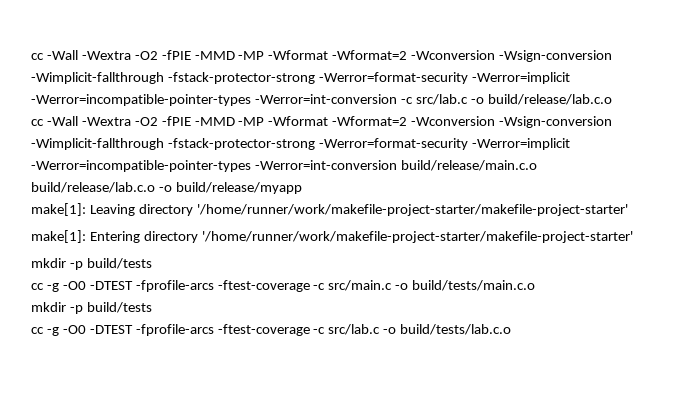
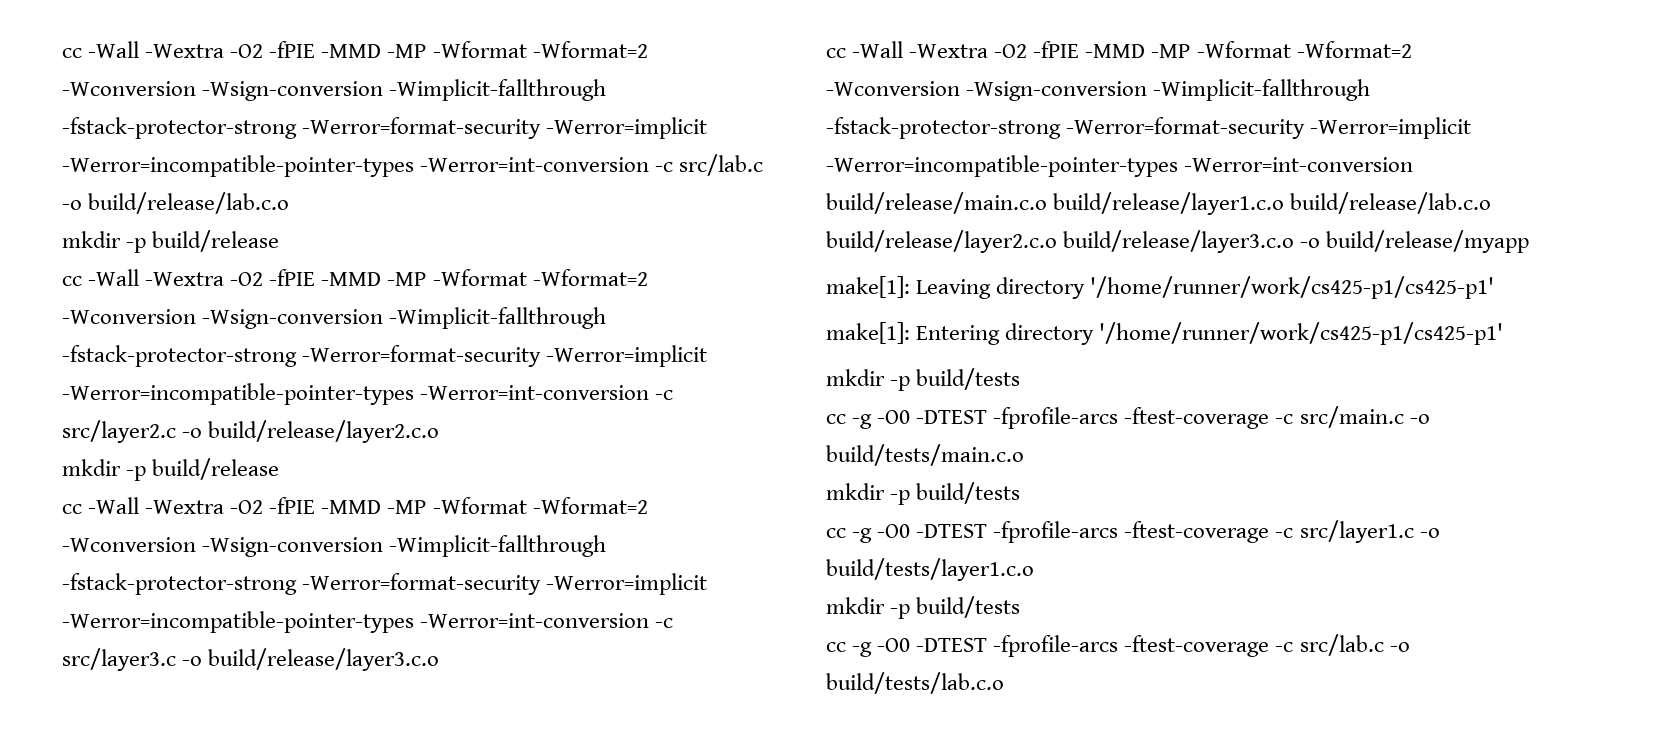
  cc -Wall -Wextra -O2 -fPIE -MMD -MP -Wformat -Wformat=2 -Wconversion -Wsign-conversion -Wimplicit-fallthrough -fstack-protector-strong -Werror=format-security -Werror=implicit -Werror=incompatible-pointer-types -Werror=int-conversion -c src/lab.c -o build/release/lab.c.o
+ mkdir -p build/release
+ cc -Wall -Wextra -O2 -fPIE -MMD -MP -Wformat -Wformat=2 -Wconversion -Wsign-conversion -Wimplicit-fallthrough -fstack-protector-strong -Werror=format-security -Werror=implicit -Werror=incompatible-pointer-types -Werror=int-conversion -c src/layer2.c -o build/release/layer2.c.o
+ mkdir -p build/release
+ cc -Wall -Wextra -O2 -fPIE -MMD -MP -Wformat -Wformat=2 -Wconversion -Wsign-conversion -Wimplicit-fallthrough -fstack-protector-strong -Werror=format-security -Werror=implicit -Werror=incompatible-pointer-types -Werror=int-conversion -c src/layer3.c -o build/release/layer3.c.o
- cc -Wall -Wextra -O2 -fPIE -MMD -MP -Wformat -Wformat=2 -Wconversion -Wsign-conversion -Wimplicit-fallthrough -fstack-protector-strong -Werror=format-security -Werror=implicit -Werror=incompatible-pointer-types -Werror=int-conversion build/release/main.c.o build/release/lab.c.o -o build/release/myapp
+ cc -Wall -Wextra -O2 -fPIE -MMD -MP -Wformat -Wformat=2 -Wconversion -Wsign-conversion -Wimplicit-fallthrough -fstack-protector-strong -Werror=format-security -Werror=implicit -Werror=incompatible-pointer-types -Werror=int-conversion build/release/main.c.o build/release/layer1.c.o build/release/lab.c.o build/release/layer2.c.o build/release/layer3.c.o -o build/release/myapp
- make[1]: Leaving directory '/home/runner/work/makefile-project-starter/makefile-project-starter'
+ make[1]: Leaving directory '/home/runner/work/cs425-p1/cs425-p1'
- make[1]: Entering directory '/home/runner/work/makefile-project-starter/makefile-project-starter'
+ make[1]: Entering directory '/home/runner/work/cs425-p1/cs425-p1'
+ cc -g -O0 -DTEST -fprofile-arcs -ftest-coverage -c src/layer1.c -o build/tests/layer1.c.o
+ mkdir -p build/tests

